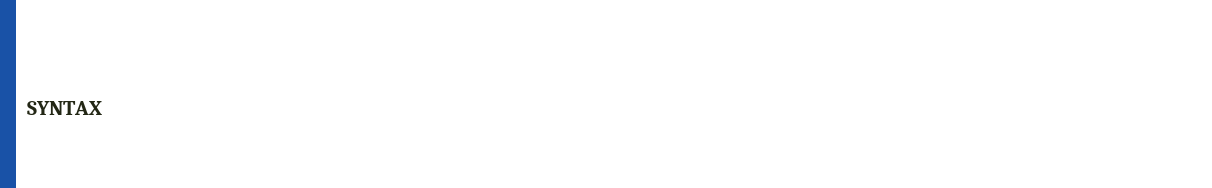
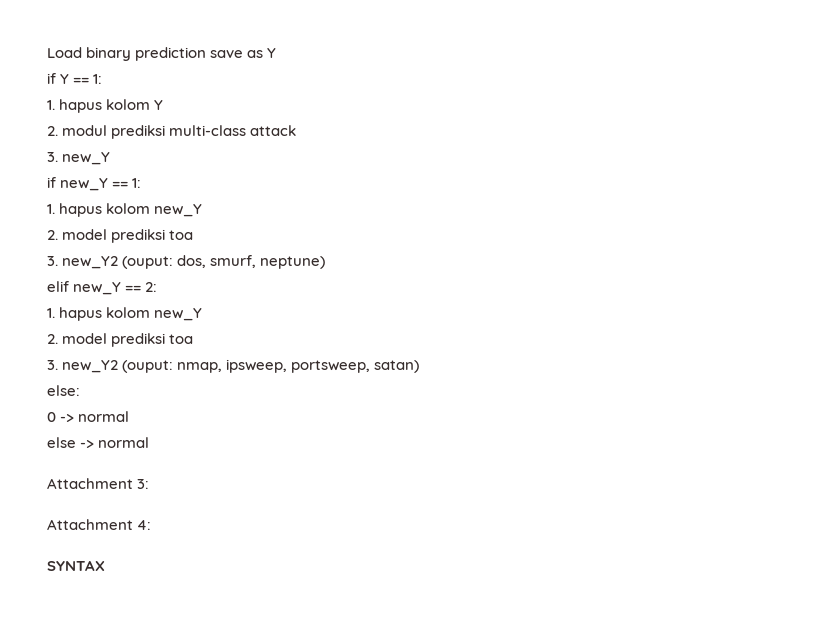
+ Load binary prediction save as Y
+ if Y == 1:
+ 1. hapus kolom Y
+ 2. modul prediksi multi-class attack
+ 3. new_Y
+ if new_Y == 1:
+ 1. hapus kolom new_Y
+ 2. model prediksi toa
+ 3. new_Y2 (ouput: dos, smurf, neptune)
+ elif new_Y == 2:
+ 1. hapus kolom new_Y
+ 2. model prediksi toa
+ 3. new_Y2 (ouput: nmap, ipsweep, portsweep, satan)
+ else:
+ 0 -> normal
+ else -> normal
+ Attachment 3:
+ Attachment 4:

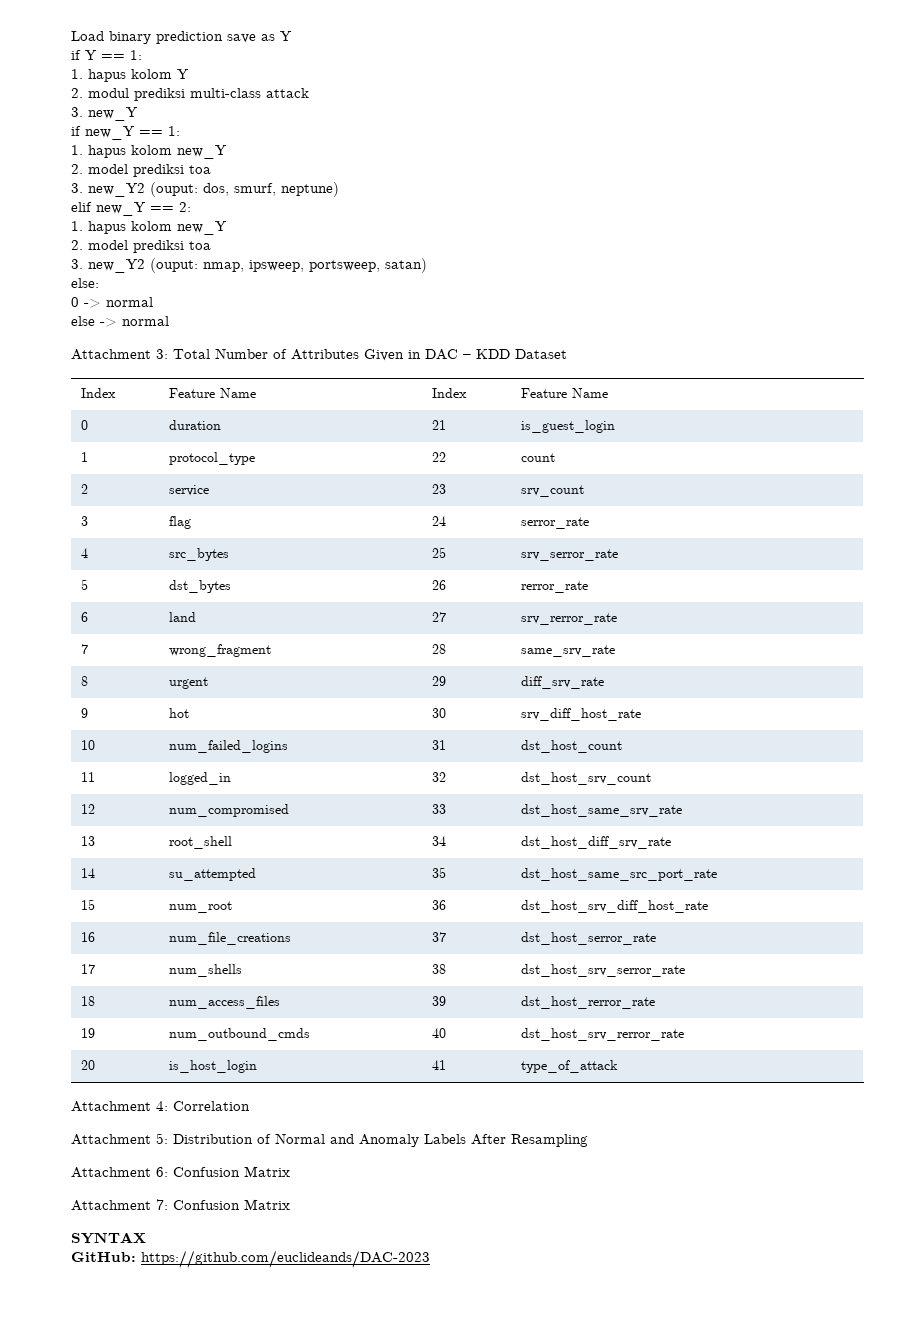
- Attachment 3:
- Attachment 4:
+ Attachment 3: Total Number of Attributes Given in DAC – KDD Dataset
+ Index | Feature Name | Index | Feature Name
+ 0 | duration | 21 | is_guest_login
+ 1 | protocol_type | 22 | count
+ 2 | service | 23 | srv_count
+ 3 | flag | 24 | serror_rate
+ 4 | src_bytes | 25 | srv_serror_rate
+ 5 | dst_bytes | 26 | rerror_rate
+ 6 | land | 27 | srv_rerror_rate
+ 7 | wrong_fragment | 28 | same_srv_rate
+ 8 | urgent | 29 | diff_srv_rate
+ 9 | hot | 30 | srv_diff_host_rate
+ 10 | num_failed_logins | 31 | dst_host_count
+ 11 | logged_in | 32 | dst_host_srv_count
+ 12 | num_compromised | 33 | dst_host_same_srv_rate
+ 13 | root_shell | 34 | dst_host_diff_srv_rate
+ 14 | su_attempted | 35 | dst_host_same_src_port_rate
+ 15 | num_root | 36 | dst_host_srv_diff_host_rate
+ 16 | num_file_creations | 37 | dst_host_serror_rate
+ 17 | num_shells | 38 | dst_host_srv_serror_rate
+ 18 | num_access_files | 39 | dst_host_rerror_rate
+ 19 | num_outbound_cmds | 40 | dst_host_srv_rerror_rate
+ 20 | is_host_login | 41 | type_of_attack
+ Attachment 4: Correlation
+ Attachment 5: Distribution of Normal and Anomaly Labels After Resampling
+ Attachment 6: Confusion Matrix
+ Attachment 7: Confusion Matrix
+ GitHub: https://github.com/euclideands/DAC-2023

